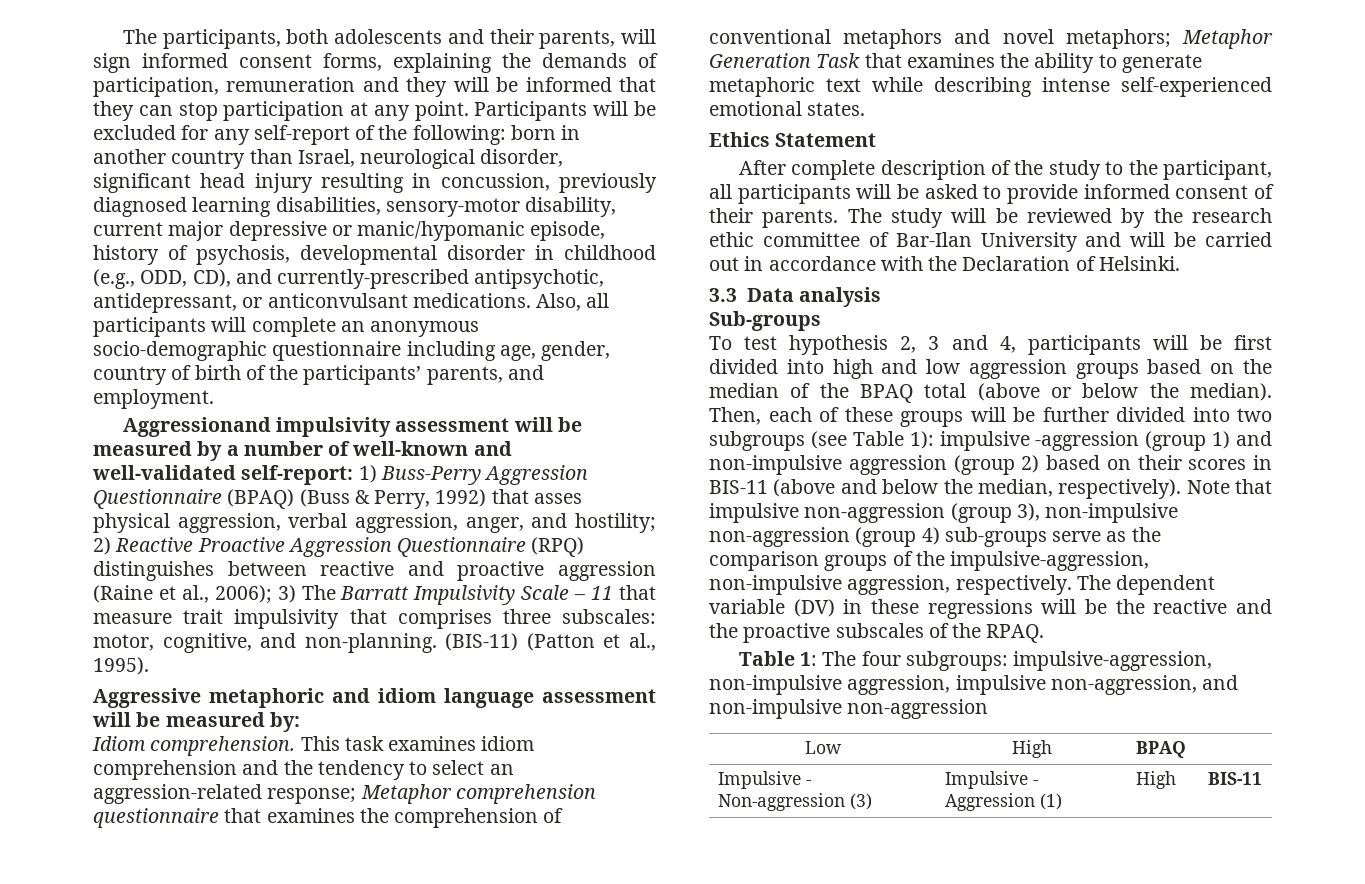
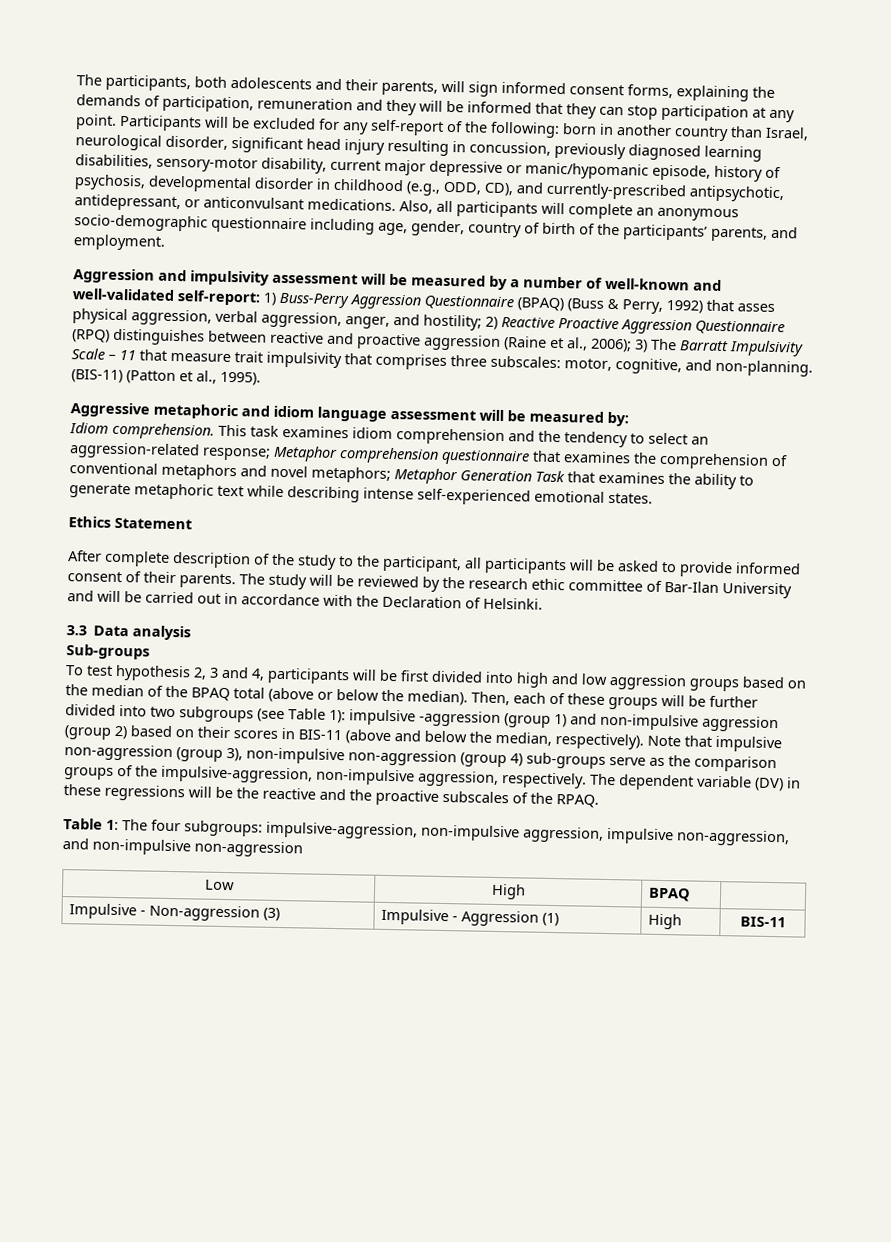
- Aggressionand impulsivity assessment will be measured by a number of well-known and well-validated self-report:
+ Aggression and impulsivity assessment will be measured by a number of well-known and well-validated self-report:

